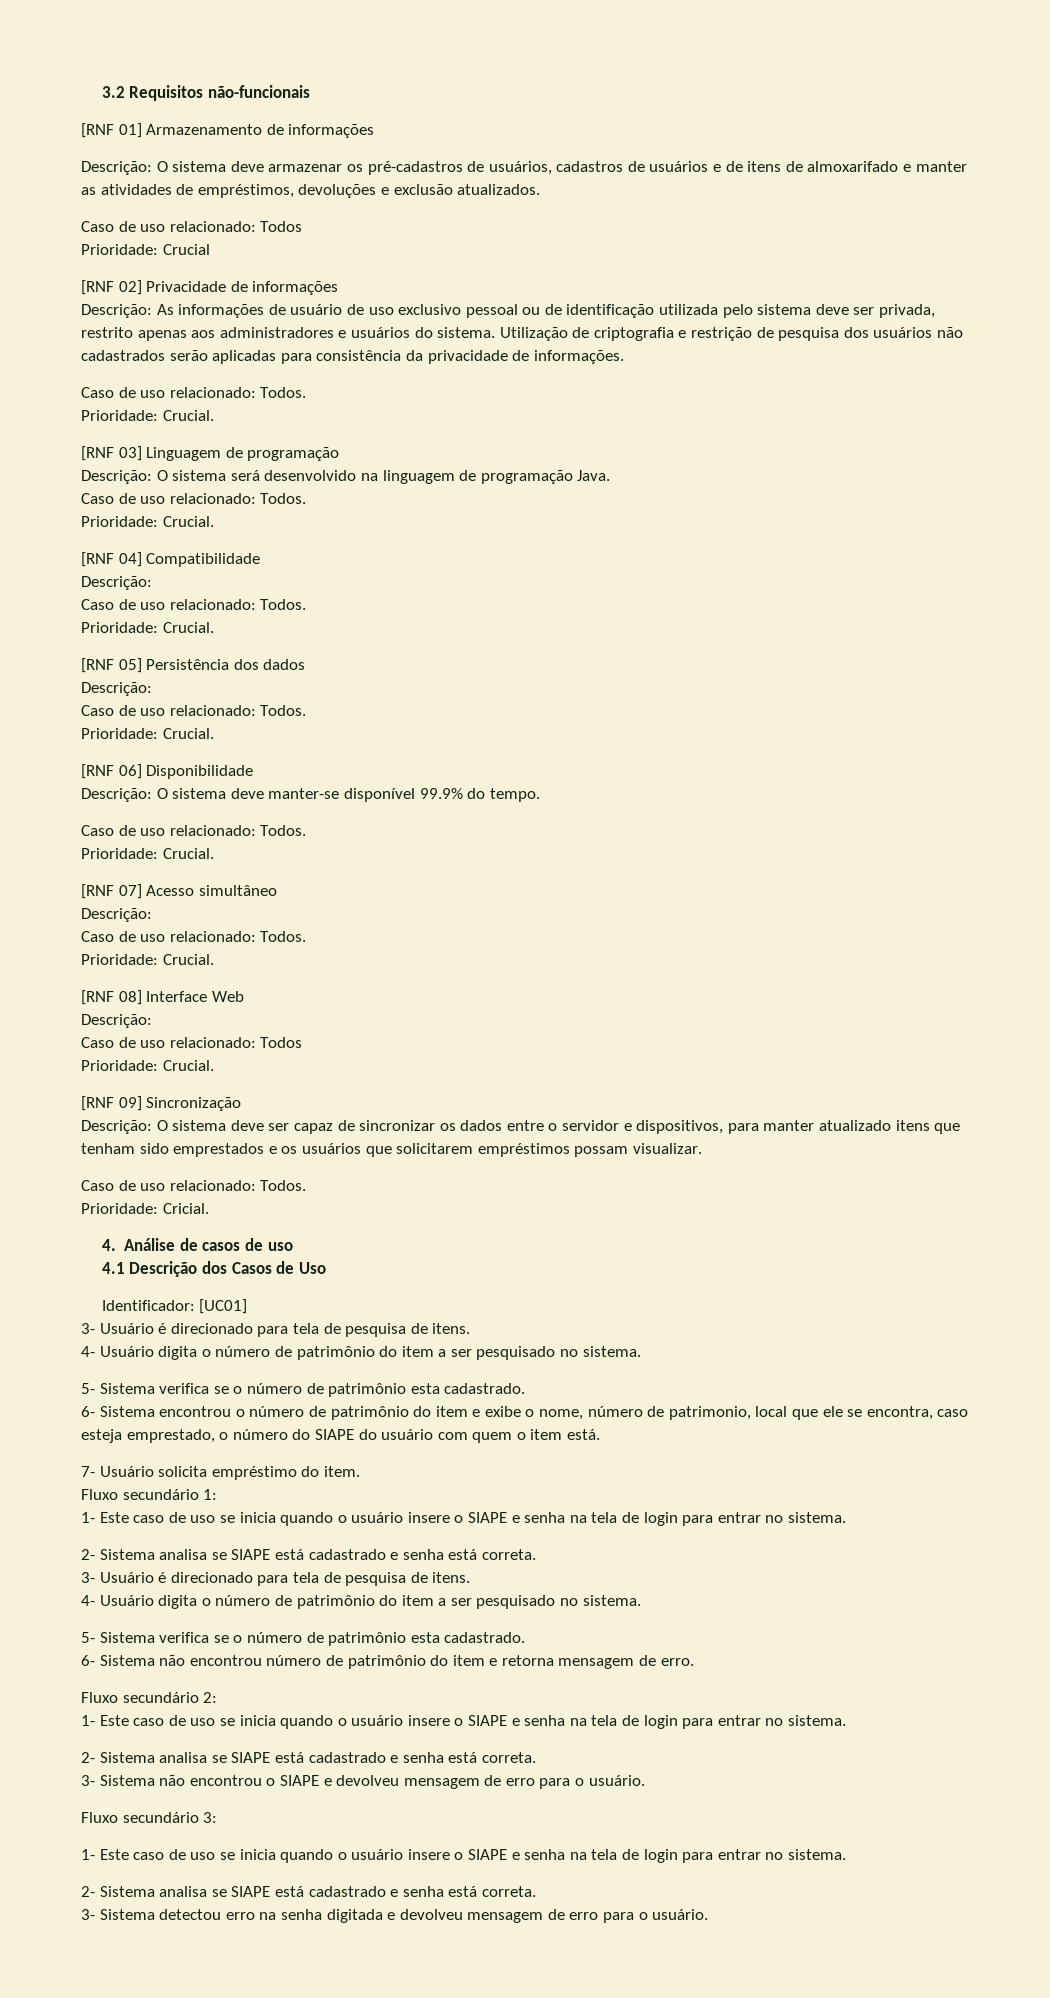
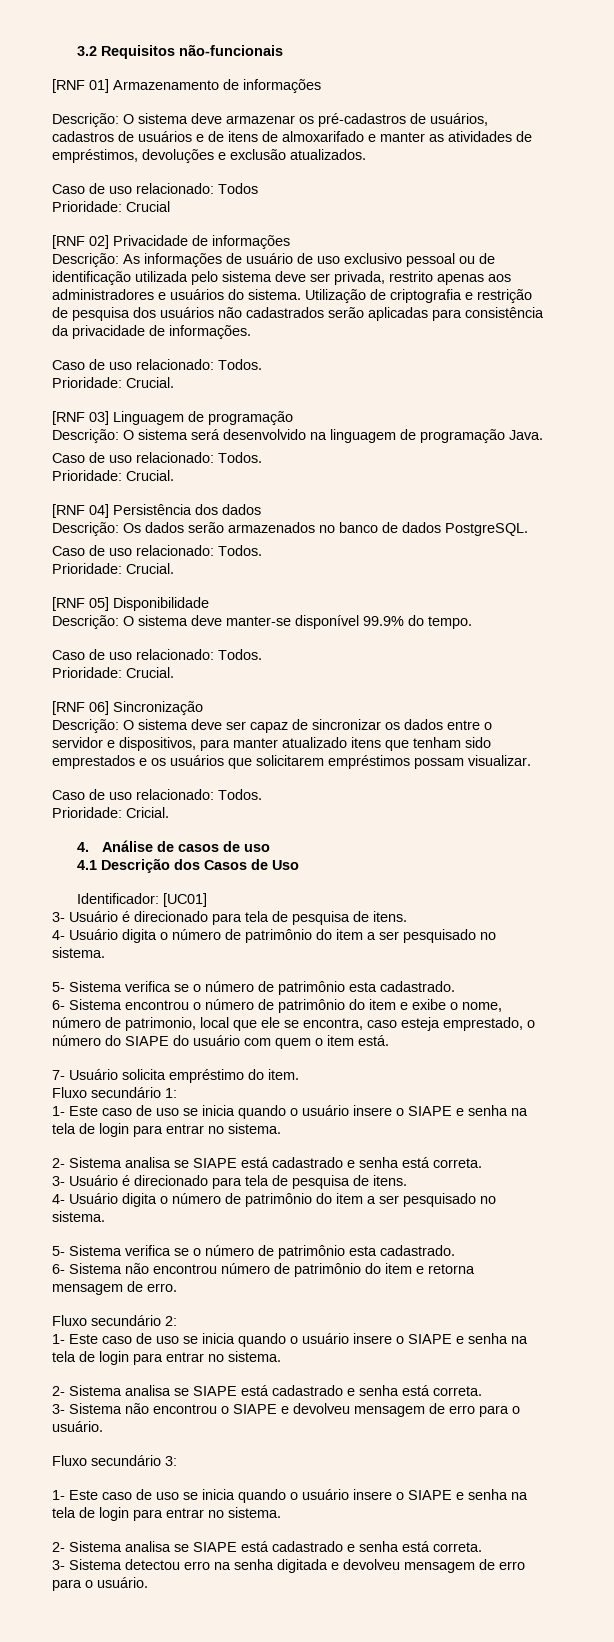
- [RNF 04] Compatibilidade
- Descrição:
+ [RNF 04] Persistência dos dados
+ Descrição: Os dados serão armazenados no banco de dados PostgreSQL.
- [RNF 05] Persistência dos dados
- Descrição:
- Caso de uso relacionado: Todos.
- Prioridade: Crucial.
- [RNF 06] Disponibilidade
+ [RNF 05] Disponibilidade
- [RNF 07] Acesso simultâneo
- Descrição:
- Caso de uso relacionado: Todos.
- Prioridade: Crucial.
- [RNF 08] Interface Web
- Descrição:
- Caso de uso relacionado: Todos
- Prioridade: Crucial.
- [RNF 09] Sincronização
+ [RNF 06] Sincronização

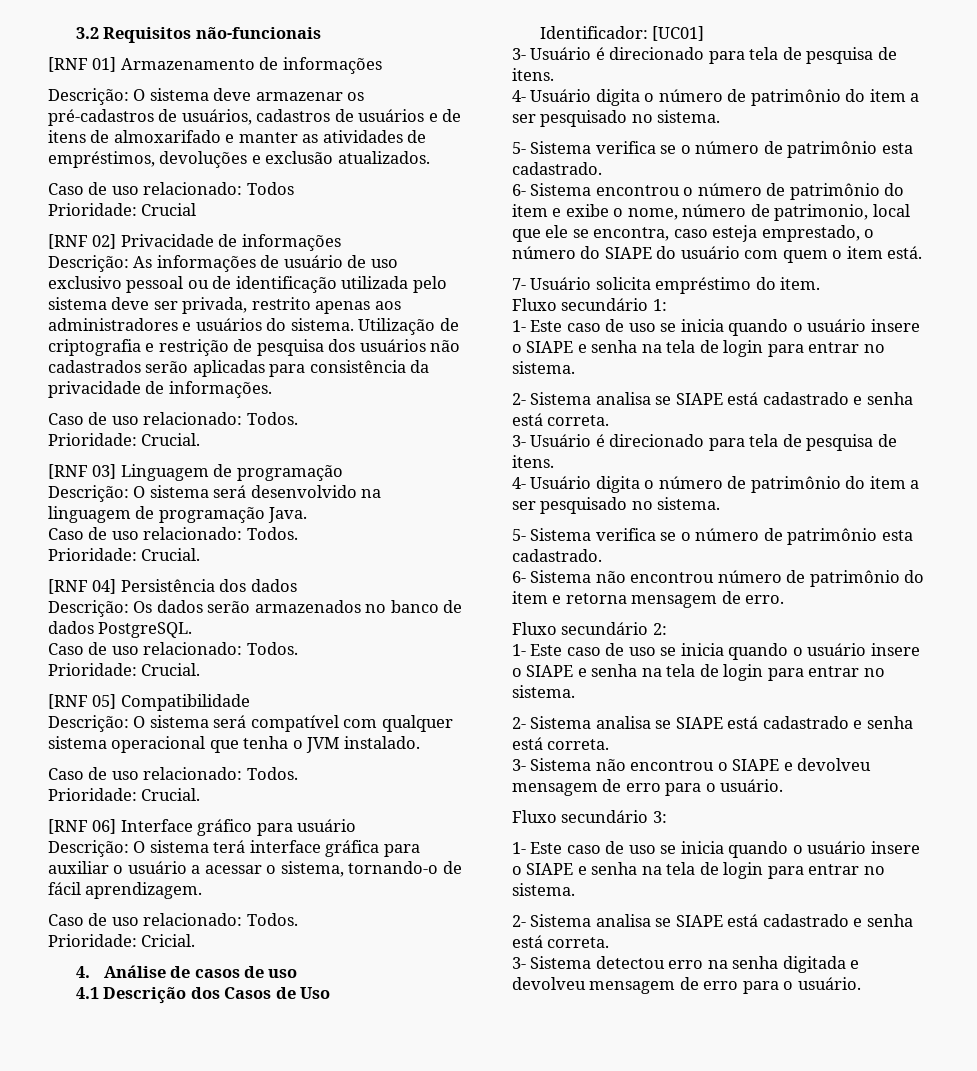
- [RNF 05] Disponibilidade
- Descrição: O sistema deve manter-se disponível 99.9% do tempo.
+ [RNF 05] Compatibilidade
+ Descrição: O sistema será compatível com qualquer sistema operacional que tenha o JVM instalado.
- [RNF 06] Sincronização
- Descrição: O sistema deve ser capaz de sincronizar os dados entre o servidor e dispositivos, para manter atualizado itens que tenham sido emprestados e os usuários que solicitarem empréstimos possam visualizar.
+ [RNF 06] Interface gráfico para usuário
+ Descrição: O sistema terá interface gráfica para auxiliar o usuário a acessar o sistema, tornando-o de fácil aprendizagem.

